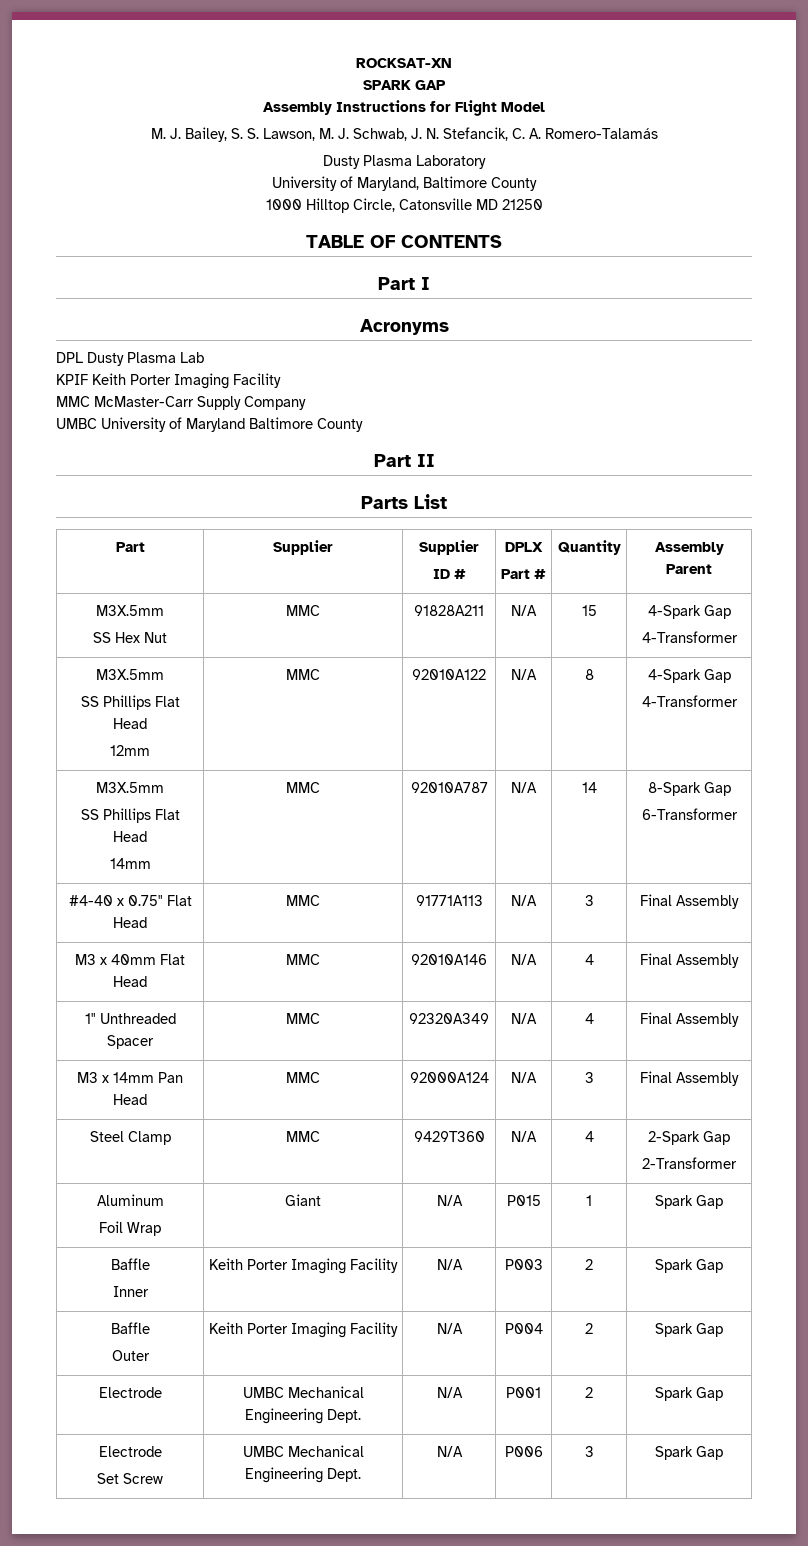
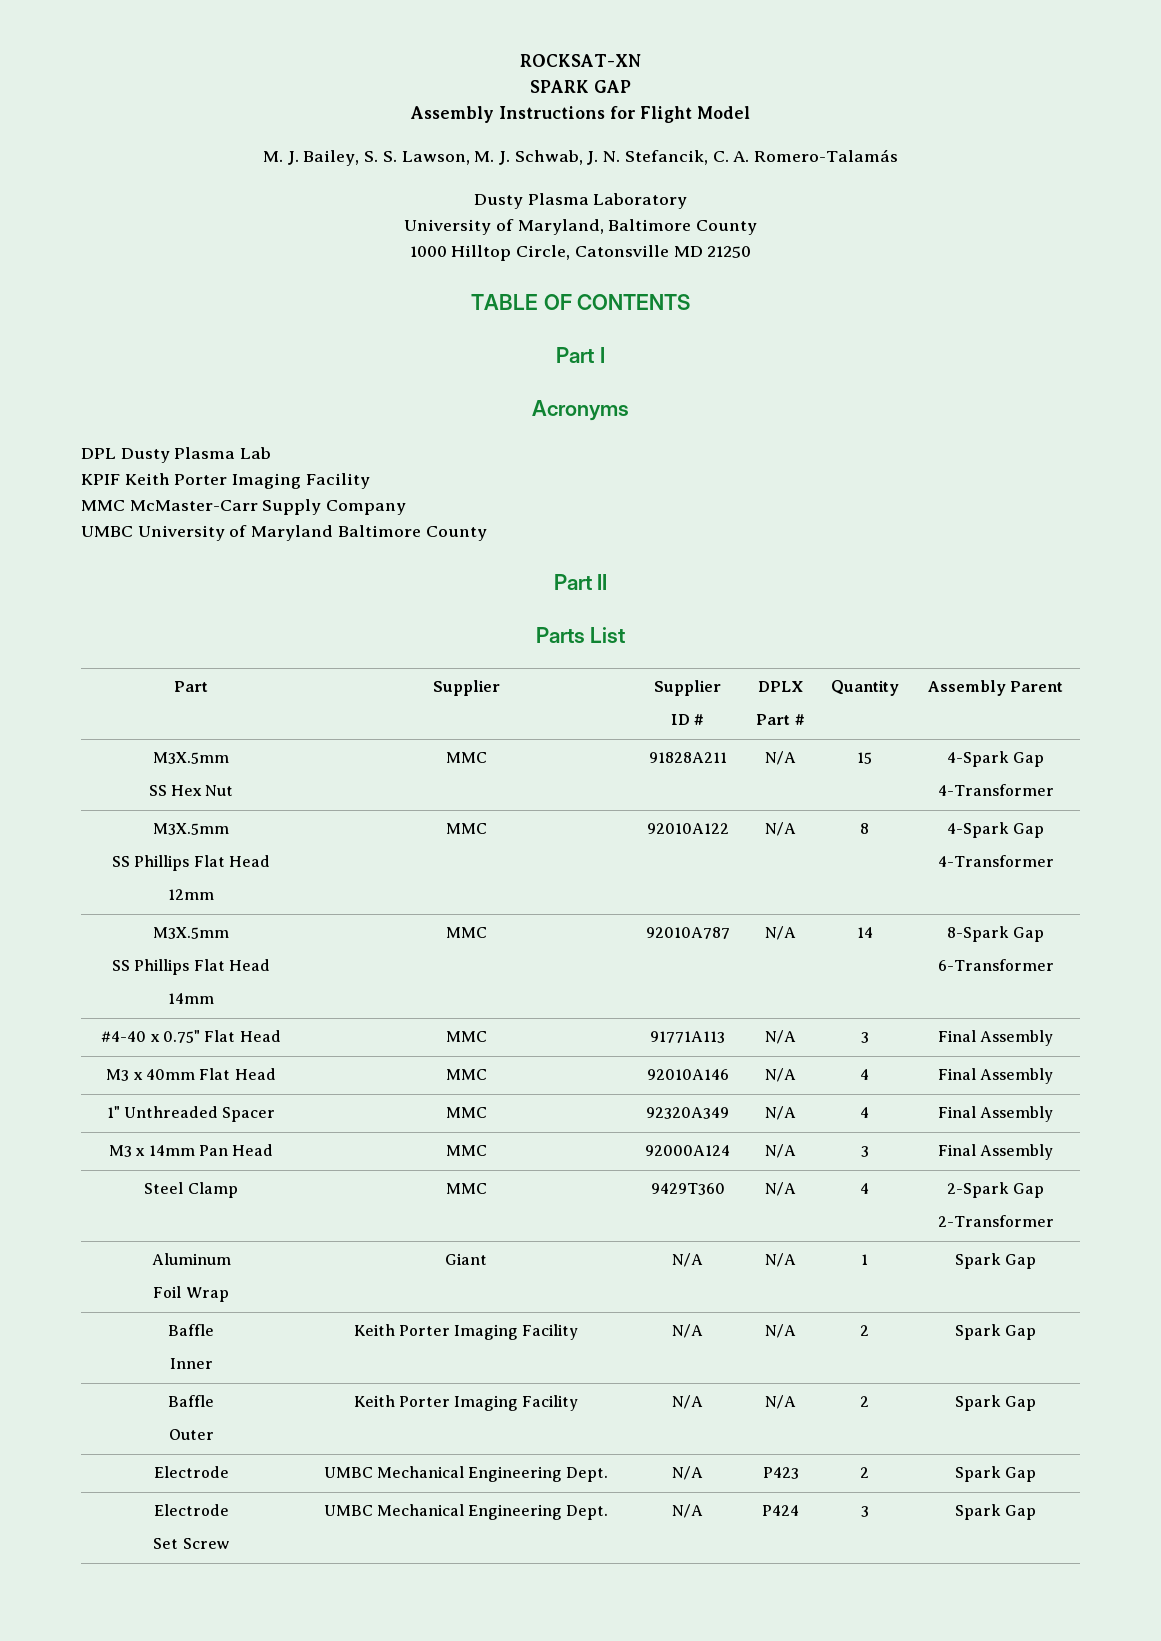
  Aluminum
- Foil Wrap | Giant | N/A | P015 | 1 | Spark Gap
+ Foil Wrap | Giant | N/A | N/A | 1 | Spark Gap
  Baffle
- Inner | Keith Porter Imaging Facility | N/A | P003 | 2 | Spark Gap
+ Inner | Keith Porter Imaging Facility | N/A | N/A | 2 | Spark Gap
  Baffle
- Outer | Keith Porter Imaging Facility | N/A | P004 | 2 | Spark Gap
+ Outer | Keith Porter Imaging Facility | N/A | N/A | 2 | Spark Gap
- Electrode | UMBC Mechanical Engineering Dept. | N/A | P001 | 2 | Spark Gap
+ Electrode | UMBC Mechanical Engineering Dept. | N/A | P423 | 2 | Spark Gap
  Electrode
- Set Screw | UMBC Mechanical Engineering Dept. | N/A | P006 | 3 | Spark Gap
+ Set Screw | UMBC Mechanical Engineering Dept. | N/A | P424 | 3 | Spark Gap

